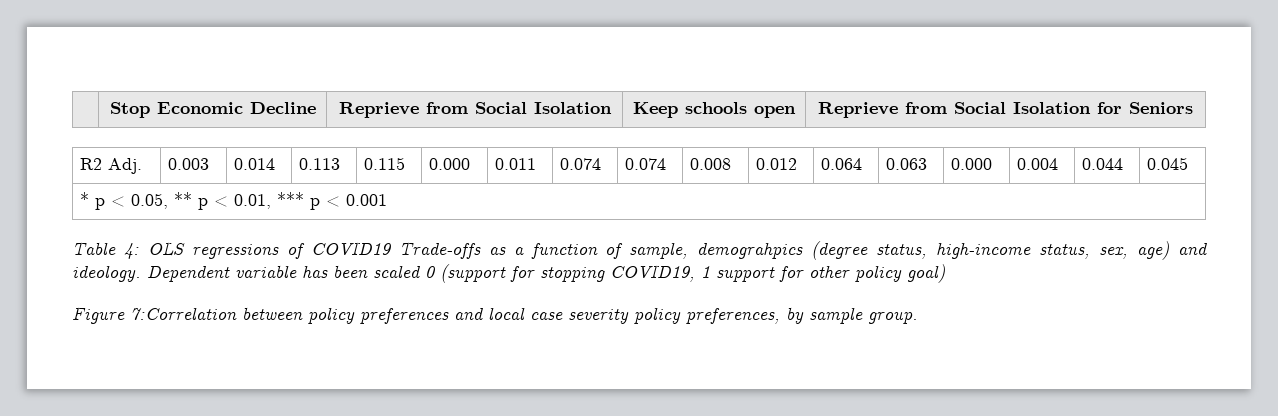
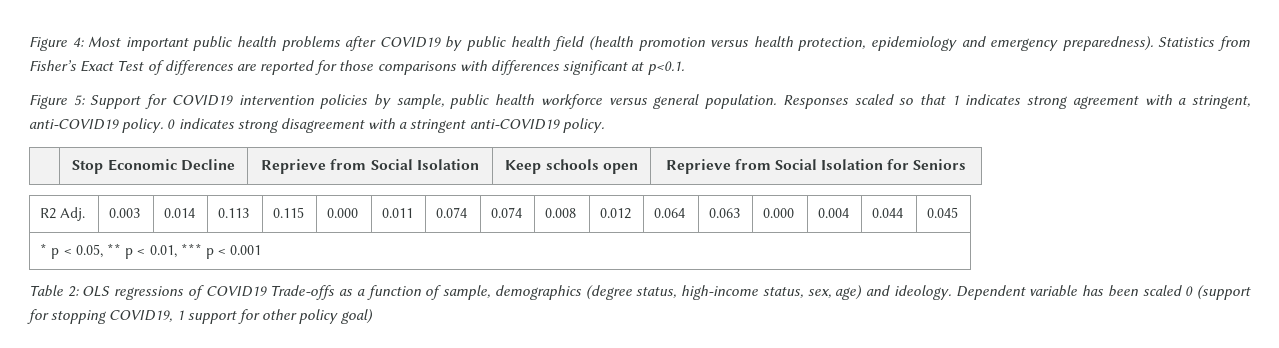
+ Figure 4: Most important public health problems after COVID19 by public health field (health promotion versus health protection, epidemiology and emergency preparedness). Statistics from Fisher’s Exact Test of differences are reported for those comparisons with differences significant at p<0.1.
+ Figure 5: Support for COVID19 intervention policies by sample, public health workforce versus general population. Responses scaled so that 1 indicates strong agreement with a stringent, anti-COVID19 policy. 0 indicates strong disagreement with a stringent anti-COVID19 policy.
- Table 4: OLS regressions of COVID19 Trade-offs as a function of sample, demograhpics (degree status, high-income status, sex, age) and ideology.
+ Table 2: OLS regressions of COVID19 Trade-offs as a function of sample, demographics (degree status, high-income status, sex, age) and ideology.
- Figure 7:Correlation between policy preferences and local case severity policy preferences, by sample group.

